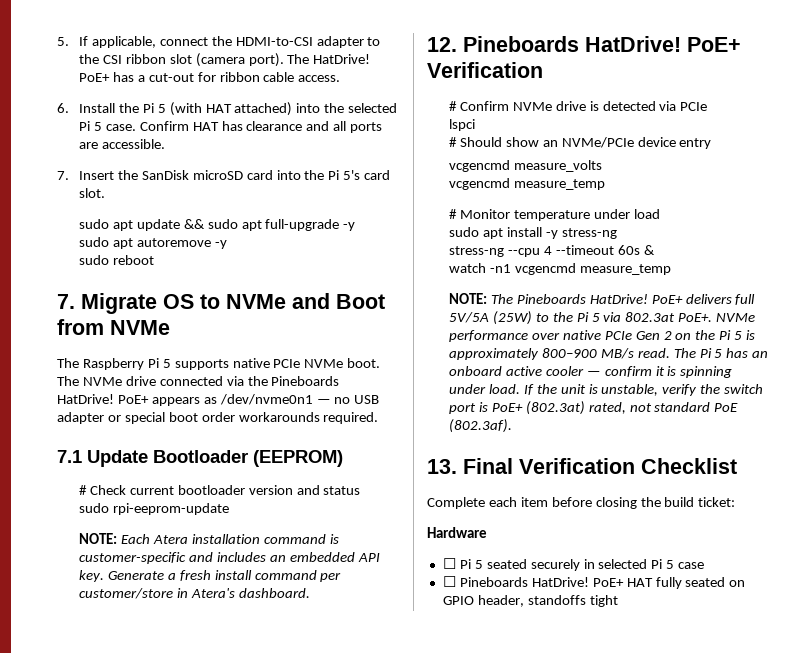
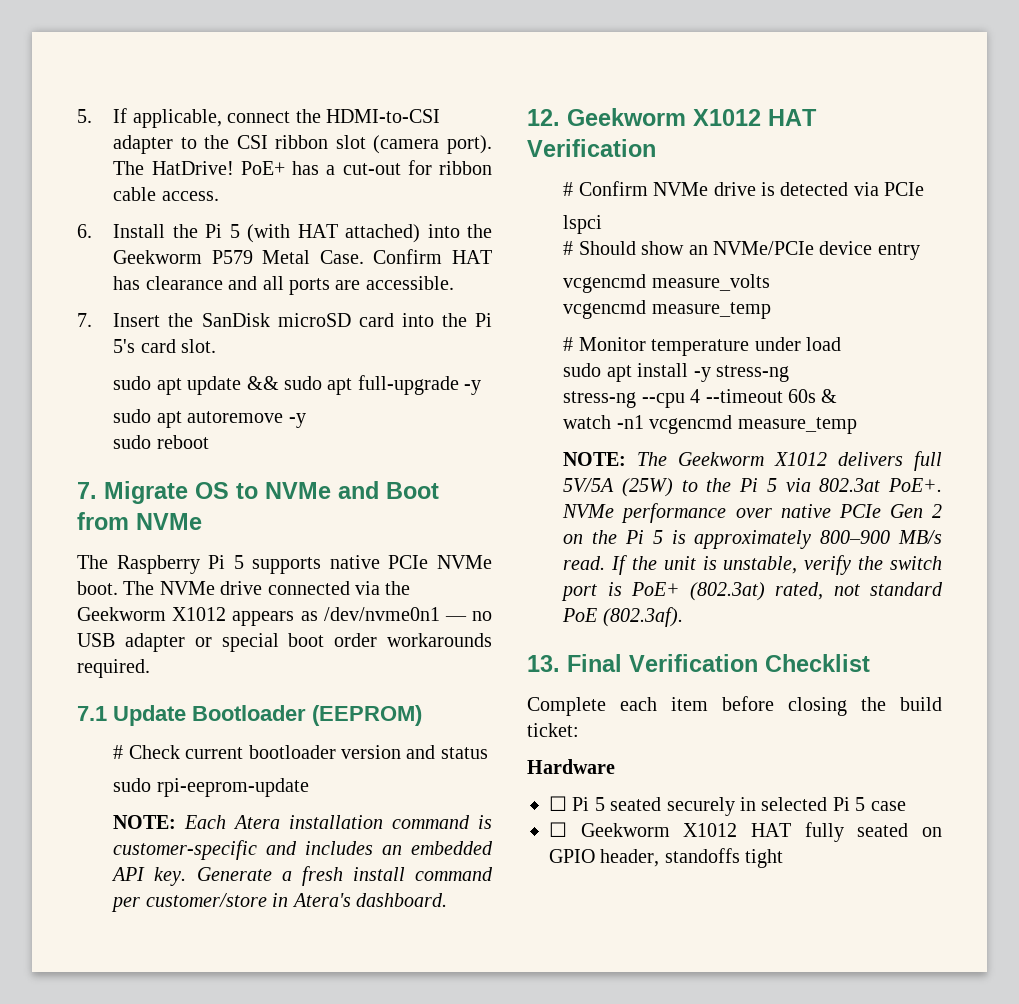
- 6. Install the Pi 5 (with HAT attached) into the selected Pi 5 case.
+ 6. Install the Pi 5 (with HAT attached) into the Geekworm P579 Metal Case.
- The NVMe drive connected via the Pineboards HatDrive! PoE+ appears as /dev/nvme0n1 — no USB adapter or special boot order workarounds required.
+ The NVMe drive connected via the Geekworm X1012 appears as /dev/nvme0n1 — no USB adapter or special boot order workarounds required.
- 12. Pineboards HatDrive! PoE+ Verification
+ 12. Geekworm X1012 HAT Verification
- NOTE: The Pineboards HatDrive! PoE+ delivers full 5V/5A (25W) to the Pi 5 via 802.3at PoE+.
+ NOTE: The Geekworm X1012 delivers full 5V/5A (25W) to the Pi 5 via 802.3at PoE+.
- The Pi 5 has an onboard active cooler — confirm it is spinning under load.
- ☐ Pineboards HatDrive! PoE+ HAT fully seated on GPIO header, standoffs tight
+ ☐ Geekworm X1012 HAT fully seated on GPIO header, standoffs tight

